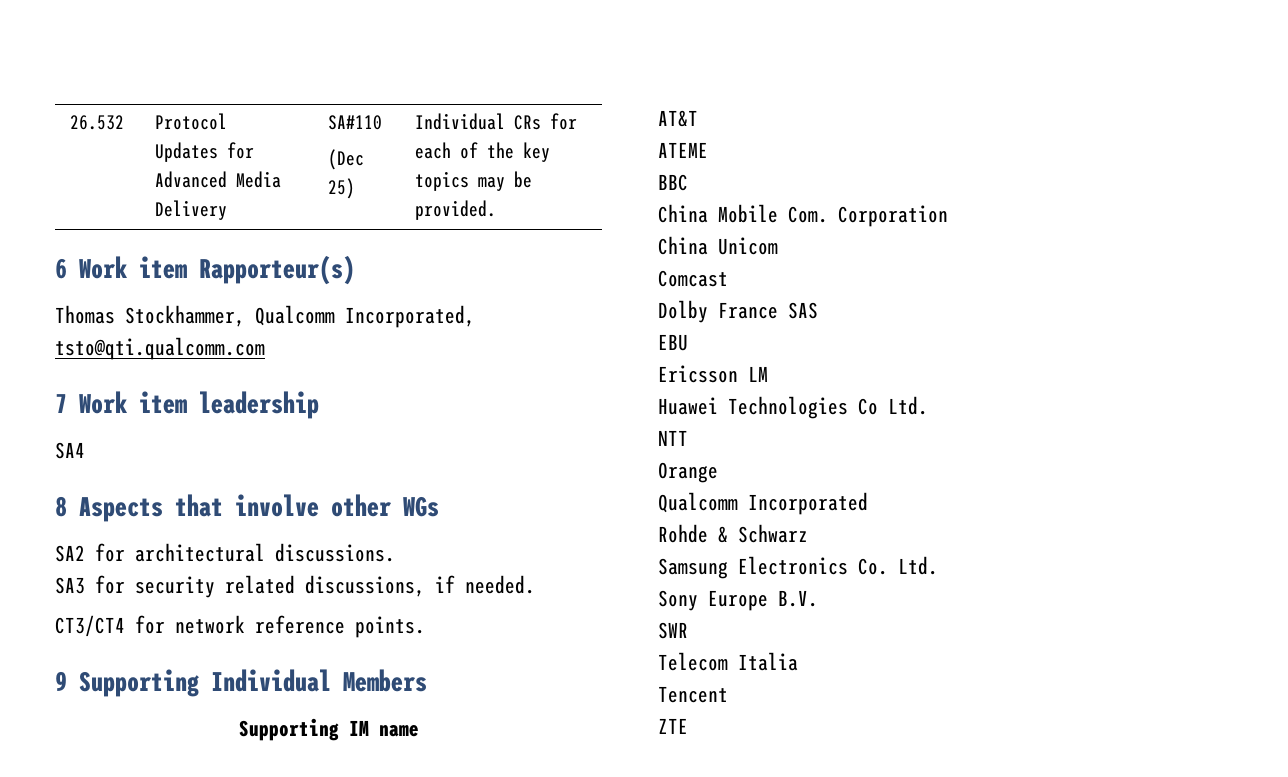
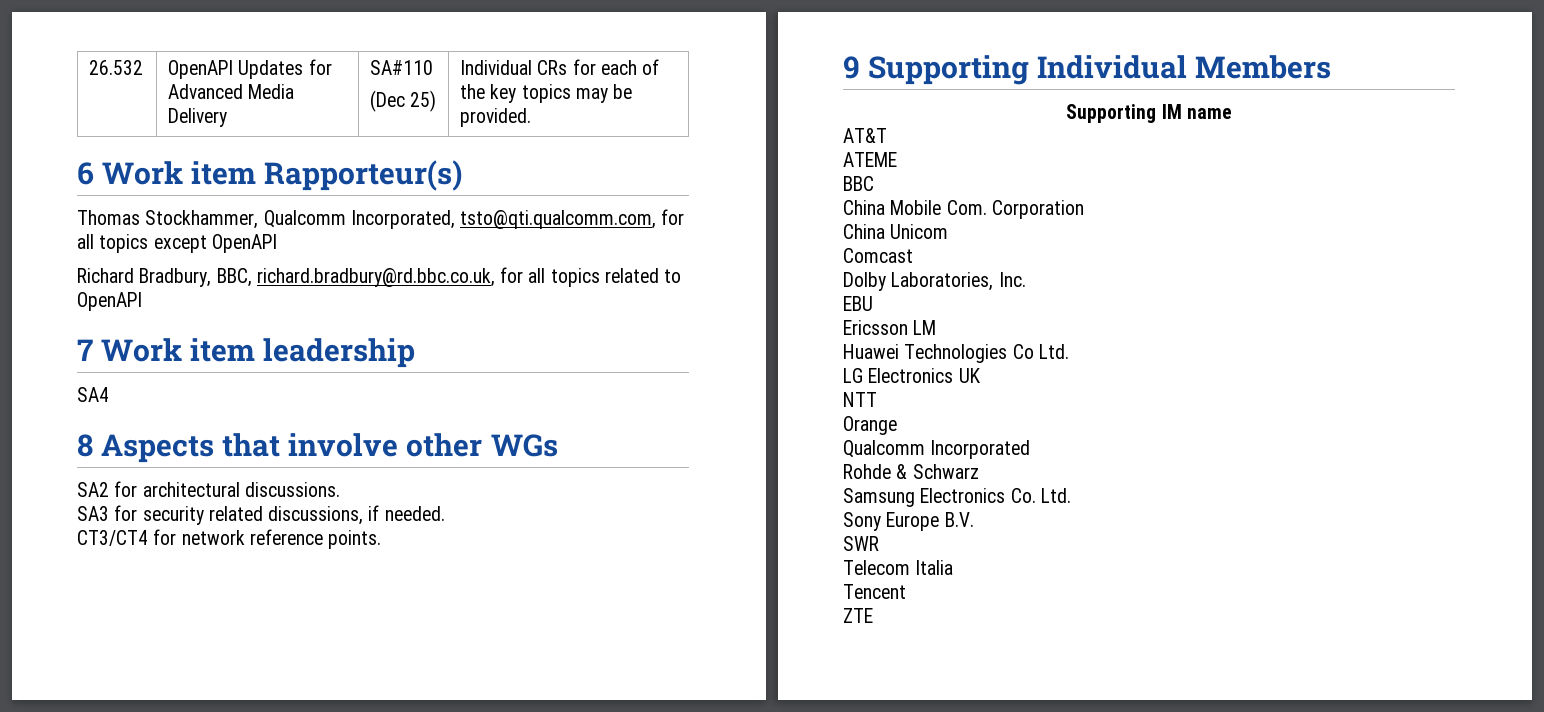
- 26.532 | Protocol Updates for Advanced Media Delivery | SA#110
+ 26.532 | OpenAPI Updates for Advanced Media Delivery | SA#110
- Thomas Stockhammer, Qualcomm Incorporated, tsto@qti.qualcomm.com
+ Thomas Stockhammer, Qualcomm Incorporated, tsto@qti.qualcomm.com, for all topics except OpenAPI
+ Richard Bradbury, BBC, richard.bradbury@rd.bbc.co.uk, for all topics related to OpenAPI
- Dolby France SAS
+ Dolby Laboratories, Inc.
+ LG Electronics UK

